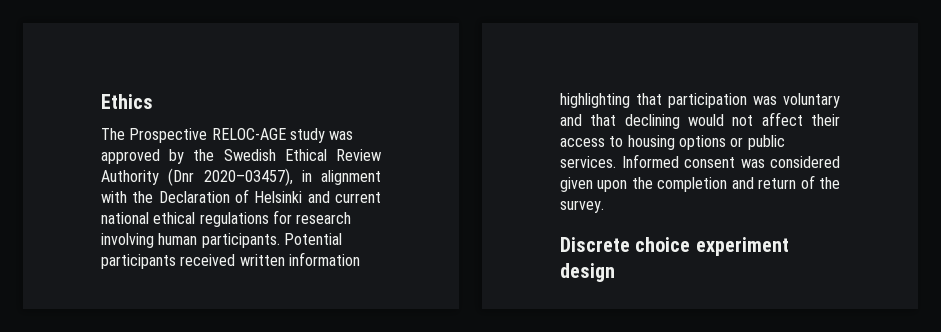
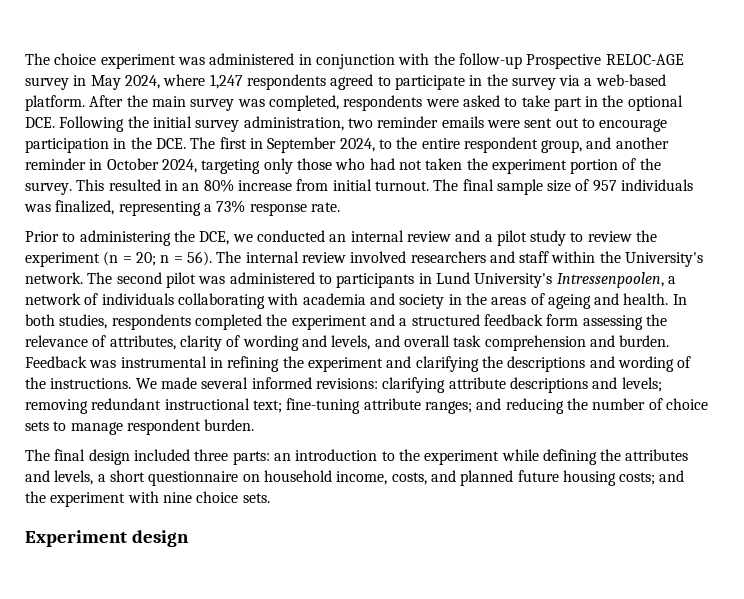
- Ethics
- The Prospective RELOC-AGE study was approved by the Swedish Ethical Review Authority (Dnr 2020–03457), in alignment with the Declaration of Helsinki and current national ethical regulations for research involving human participants. Potential participants received written information highlighting that participation was voluntary and that declining would not affect their access to housing options or public services. Informed consent was considered given upon the completion and return of the survey.
- Discrete choice experiment design
+ The choice experiment was administered in conjunction with the follow-up Prospective RELOC-AGE survey in May 2024, where 1,247 respondents agreed to participate in the survey via a web-based platform. After the main survey was completed, respondents were asked to take part in the optional DCE. Following the initial survey administration, two reminder emails were sent out to encourage participation in the DCE. The first in September 2024, to the entire respondent group, and another reminder in October 2024, targeting only those who had not taken the experiment portion of the survey. This resulted in an 80% increase from initial turnout. The final sample size of 957 individuals was finalized, representing a 73% response rate.
+ Prior to administering the DCE, we conducted an internal review and a pilot study to review the experiment (n = 20; n = 56). The internal review involved researchers and staff within the University's network. The second pilot was administered to participants in Lund University's Intressenpoolen, a network of individuals collaborating with academia and society in the areas of ageing and health. In both studies, respondents completed the experiment and a structured feedback form assessing the relevance of attributes, clarity of wording and levels, and overall task comprehension and burden. Feedback was instrumental in refining the experiment and clarifying the descriptions and wording of the instructions. We made several informed revisions: clarifying attribute descriptions and levels; removing redundant instructional text; fine-tuning attribute ranges; and reducing the number of choice sets to manage respondent burden.
+ The final design included three parts: an introduction to the experiment while defining the attributes and levels, a short questionnaire on household income, costs, and planned future housing costs; and the experiment with nine choice sets.
+ Experiment design

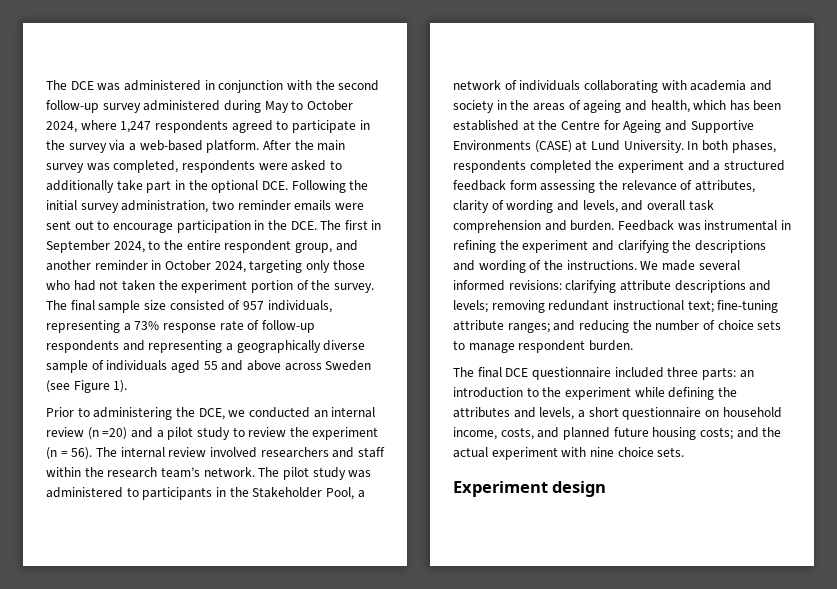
- The choice experiment was administered in conjunction with the follow-up Prospective RELOC-AGE survey in May 2024, where 1,247 respondents agreed to participate in the survey via a web-based platform.
+ The DCE was administered in conjunction with the second follow-up survey administered during May to October 2024, where 1,247 respondents agreed to participate in the survey via a web-based platform.
- After the main survey was completed, respondents were asked to take part in the optional DCE. Following the initial survey administration, two reminder emails were sent out to encourage participation in the DCE. The first in September 2024, to the entire respondent group, and another reminder in October 2024, targeting only those who had not taken the experiment portion of the survey.
+ After the main survey was completed, respondents were asked to additionally take part in the optional DCE. Following the initial survey administration, two reminder emails were sent out to encourage participation in the DCE. The first in September 2024, to the entire respondent group, and another reminder in October 2024, targeting only those who had not taken the experiment portion of the survey.
- This resulted in an 80% increase from initial turnout.
- The final sample size of 957 individuals was finalized, representing a 73% response rate.
+ The final sample size consisted of 957 individuals, representing a 73% response rate of follow-up respondents and representing a geographically diverse sample of individuals aged 55 and above across Sweden (see Figure 1).
- Prior to administering the DCE, we conducted an internal review and a pilot study to review the experiment (n = 20; n = 56).
+ Prior to administering the DCE, we conducted an internal review (n =20) and a pilot study to review the experiment (n = 56).
- The internal review involved researchers and staff within the University's network. The second pilot was administered to participants in Lund University's Intressenpoolen, a network of individuals collaborating with academia and society in the areas of ageing and health.
+ The internal review involved researchers and staff within the research team’s network. The pilot study was administered to participants in the Stakeholder Pool, a network of individuals collaborating with academia and society in the areas of ageing and health, which has been established at the Centre for Ageing and Supportive Environments (CASE) at Lund University.
- In both studies, respondents completed the experiment and a structured feedback form assessing the relevance of attributes, clarity of wording and levels, and overall task comprehension and burden.
+ In both phases, respondents completed the experiment and a structured feedback form assessing the relevance of attributes, clarity of wording and levels, and overall task comprehension and burden.
- The final design included three parts: an introduction to the experiment while defining the attributes and levels, a short questionnaire on household income, costs, and planned future housing costs; and the experiment with nine choice sets.
+ The final DCE questionnaire included three parts: an introduction to the experiment while defining the attributes and levels, a short questionnaire on household income, costs, and planned future housing costs; and the actual experiment with nine choice sets.

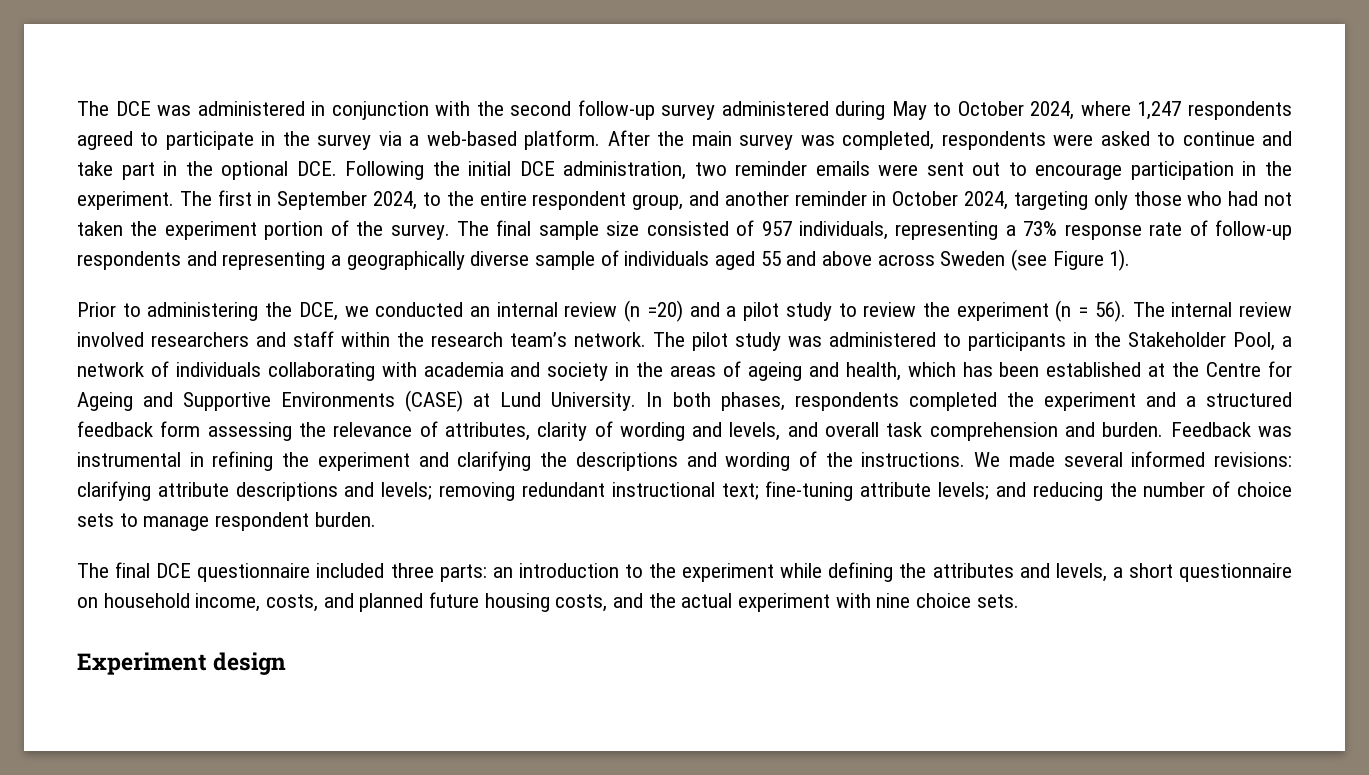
- After the main survey was completed, respondents were asked to additionally take part in the optional DCE. Following the initial survey administration, two reminder emails were sent out to encourage participation in the DCE. The first in September 2024, to the entire respondent group, and another reminder in October 2024, targeting only those who had not taken the experiment portion of the survey.
+ After the main survey was completed, respondents were asked to continue and take part in the optional DCE. Following the initial DCE administration, two reminder emails were sent out to encourage participation in the experiment. The first in September 2024, to the entire respondent group, and another reminder in October 2024, targeting only those who had not taken the experiment portion of the survey.
- We made several informed revisions: clarifying attribute descriptions and levels; removing redundant instructional text; fine-tuning attribute ranges; and reducing the number of choice sets to manage respondent burden.
+ We made several informed revisions: clarifying attribute descriptions and levels; removing redundant instructional text; fine-tuning attribute levels; and reducing the number of choice sets to manage respondent burden.
- The final DCE questionnaire included three parts: an introduction to the experiment while defining the attributes and levels, a short questionnaire on household income, costs, and planned future housing costs; and the actual experiment with nine choice sets.
+ The final DCE questionnaire included three parts: an introduction to the experiment while defining the attributes and levels, a short questionnaire on household income, costs, and planned future housing costs, and the actual experiment with nine choice sets.

